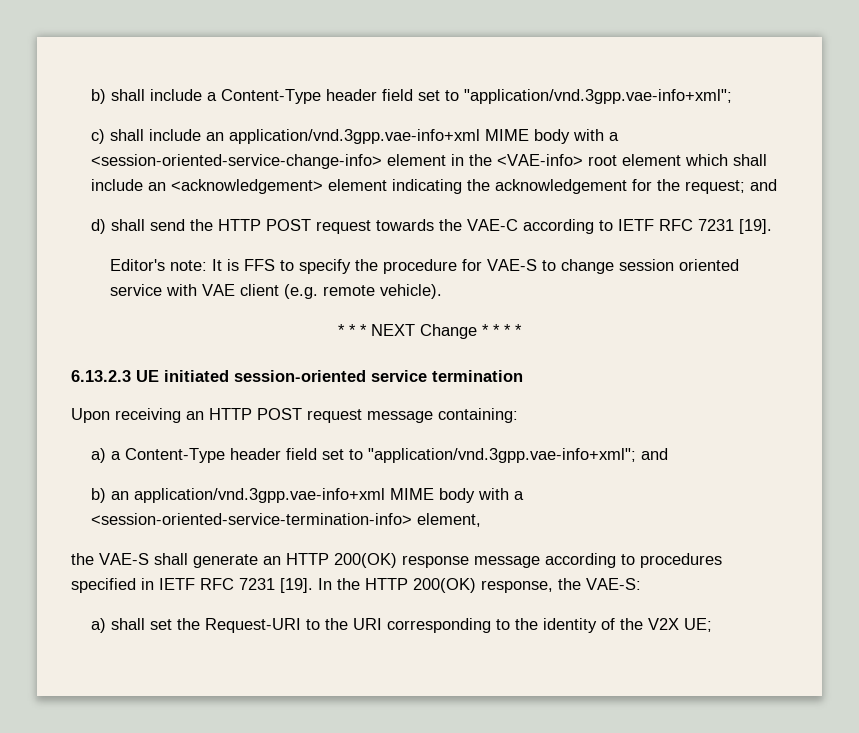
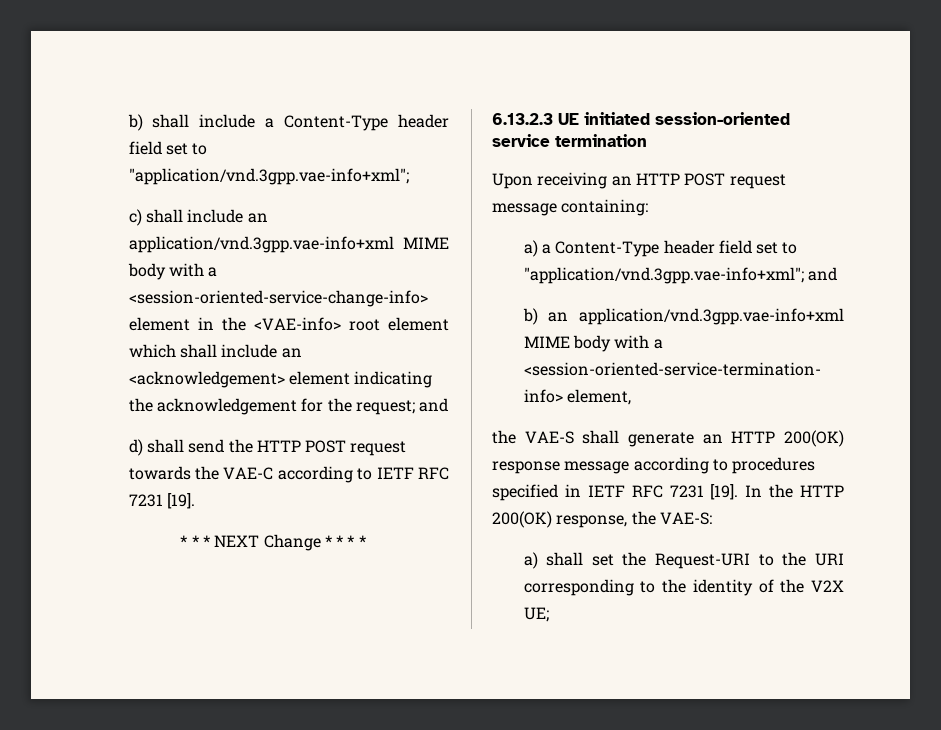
- Editor's note: It is FFS to specify the procedure for VAE-S to change session oriented service with VAE client (e.g. remote vehicle).

